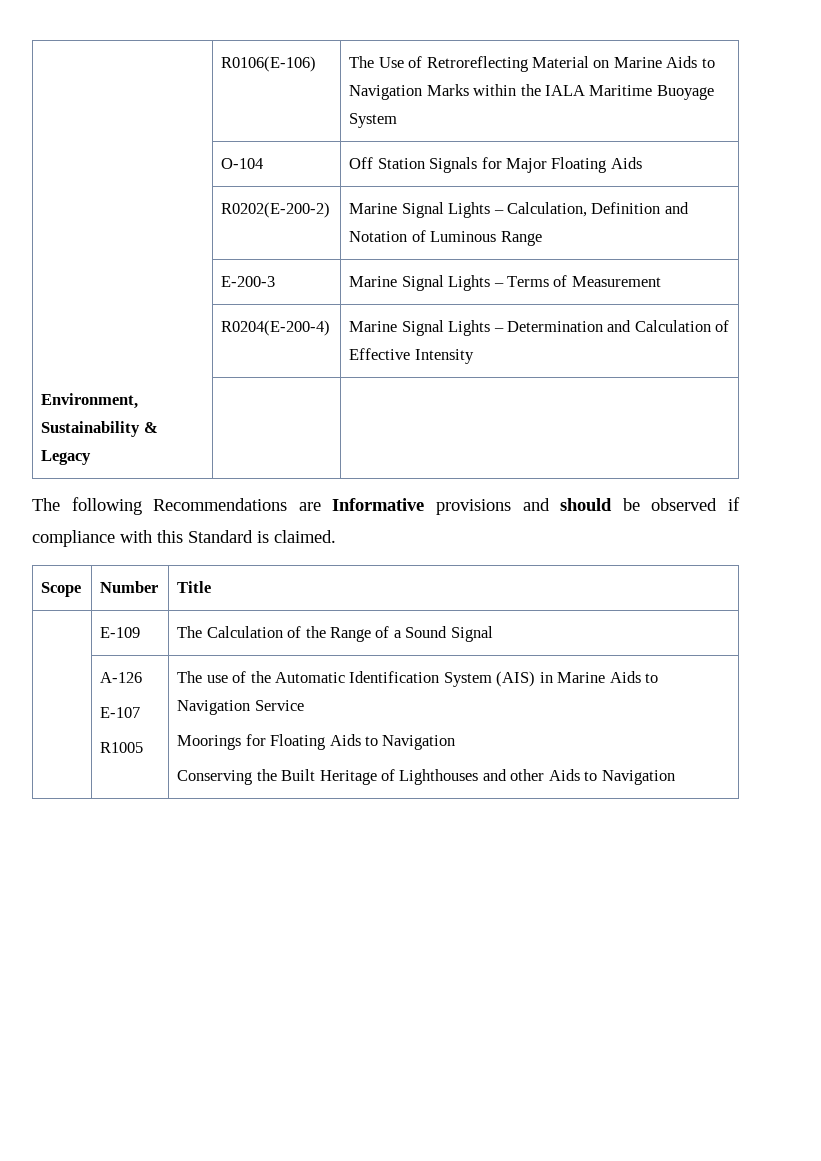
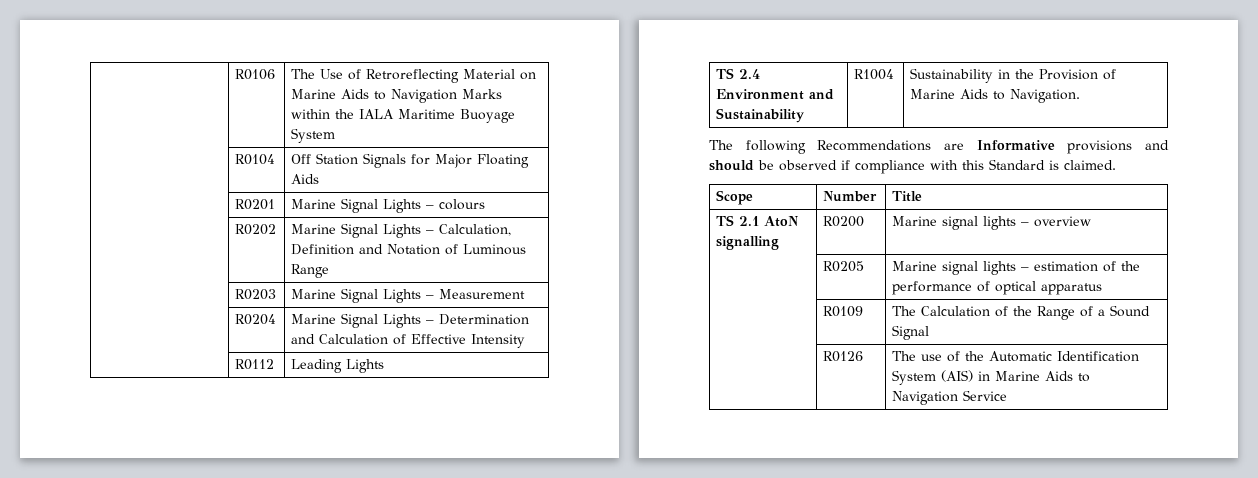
- | R0106(E-106) | The Use of Retroreflecting Material on Marine Aids to Navigation Marks within the IALA Maritime Buoyage System
+ | R0106 | The Use of Retroreflecting Material on Marine Aids to Navigation Marks within the IALA Maritime Buoyage System
- | O-104 | Off Station Signals for Major Floating Aids
+ | R0104 | Off Station Signals for Major Floating Aids
- | R0202(E-200-2) | Marine Signal Lights – Calculation, Definition and Notation of Luminous Range
+ | R0201 | Marine Signal Lights – colours
+ | R0202 | Marine Signal Lights – Calculation, Definition and Notation of Luminous Range
- | E-200-3 | Marine Signal Lights – Terms of Measurement
+ | R0203 | Marine Signal Lights – Measurement
- | R0204(E-200-4) | Marine Signal Lights – Determination and Calculation of Effective Intensity
+ | R0204 | Marine Signal Lights – Determination and Calculation of Effective Intensity
- Environment, Sustainability & Legacy | |
+ | R0112 | Leading Lights
+ TS 2.4 Environment and Sustainability | R1004 | Sustainability in the Provision of Marine Aids to Navigation.
- | E-109 | The Calculation of the Range of a Sound Signal
+ TS 2.1 AtoN signalling | R0200 | Marine signal lights – overview
+ | R0205 | Marine signal lights – estimation of the performance of optical apparatus
+ | R0109 | The Calculation of the Range of a Sound Signal
- | A-126
- E-107
- R1005 | The use of the Automatic Identification System (AIS) in Marine Aids to Navigation Service
- Moorings for Floating Aids to Navigation
- Conserving the Built Heritage of Lighthouses and other Aids to Navigation
+ | R0126 | The use of the Automatic Identification System (AIS) in Marine Aids to Navigation Service

